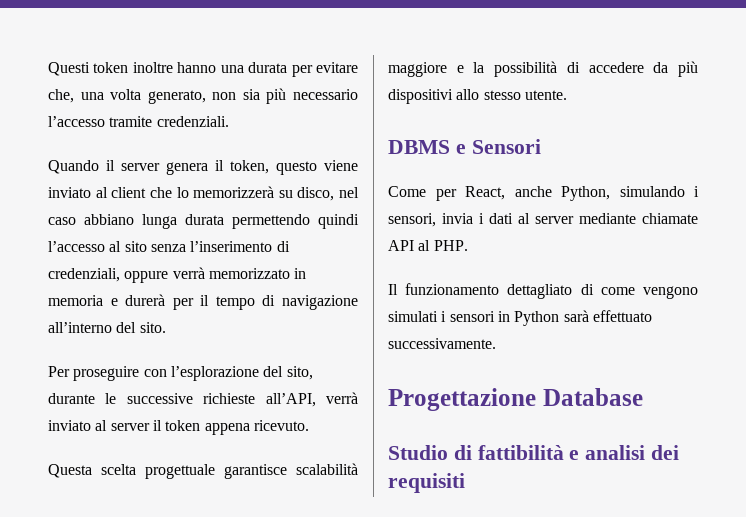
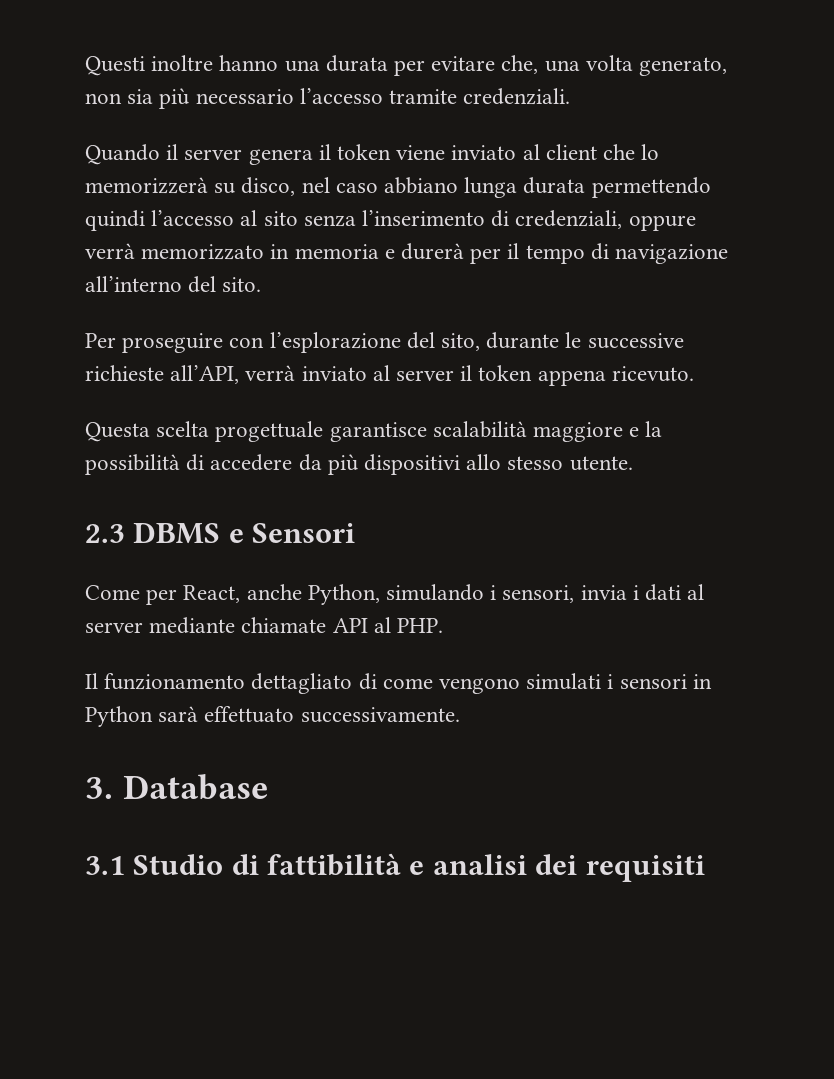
- Questi token inoltre hanno una durata per evitare che, una volta generato, non sia più necessario l’accesso tramite credenziali.
+ Questi inoltre hanno una durata per evitare che, una volta generato, non sia più necessario l’accesso tramite credenziali.
- Quando il server genera il token, questo viene inviato al client che lo memorizzerà su disco, nel caso abbiano lunga durata permettendo quindi l’accesso al sito senza l’inserimento di credenziali, oppure verrà memorizzato in memoria e durerà per il tempo di navigazione all’interno del sito.
+ Quando il server genera il token viene inviato al client che lo memorizzerà su disco, nel caso abbiano lunga durata permettendo quindi l’accesso al sito senza l’inserimento di credenziali, oppure verrà memorizzato in memoria e durerà per il tempo di navigazione all’interno del sito.
- DBMS e Sensori
+ 2.3 DBMS e Sensori
- Progettazione Database
+ 3. Database
- Studio di fattibilità e analisi dei requisiti
+ 3.1 Studio di fattibilità e analisi dei requisiti

